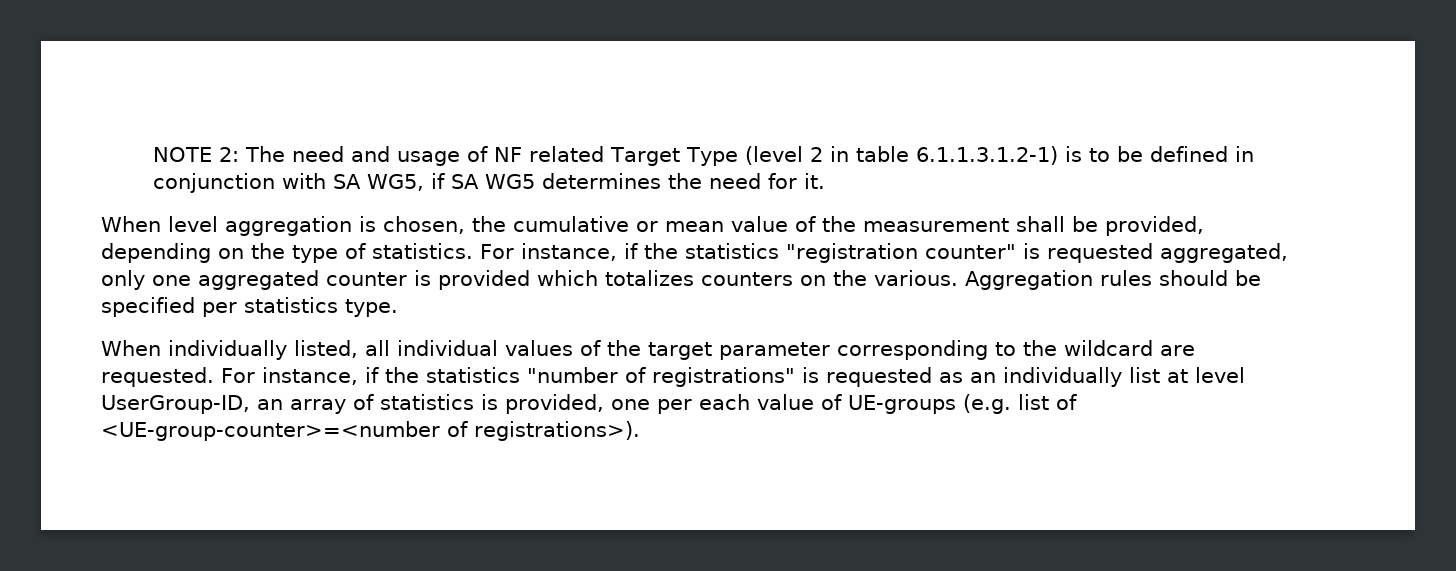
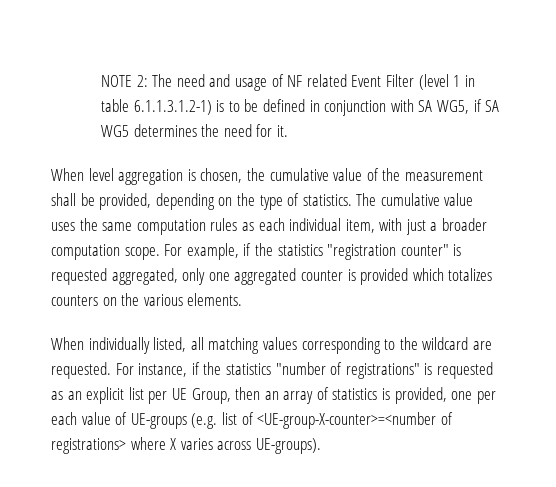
- NOTE 2: The need and usage of NF related Target Type (level 2 in table 6.1.1.3.1.2-1) is to be defined in conjunction with SA WG5, if SA WG5 determines the need for it.
+ NOTE 2: The need and usage of NF related Event Filter (level 1 in table 6.1.1.3.1.2-1) is to be defined in conjunction with SA WG5, if SA WG5 determines the need for it.
- When level aggregation is chosen, the cumulative or mean value of the measurement shall be provided, depending on the type of statistics.
+ When level aggregation is chosen, the cumulative value of the measurement shall be provided, depending on the type of statistics.
- For instance, if the statistics "registration counter" is requested aggregated, only one aggregated counter is provided which totalizes counters on the various. Aggregation rules should be specified per statistics type.
- When individually listed, all individual values of the target parameter corresponding to the wildcard are requested.
+ The cumulative value uses the same computation rules as each individual item, with just a broader computation scope. For example, if the statistics "registration counter" is requested aggregated, only one aggregated counter is provided which totalizes counters on the various elements.
+ When individually listed, all matching values corresponding to the wildcard are requested.
- For instance, if the statistics "number of registrations" is requested as an individually list at level UserGroup-ID, an array of statistics is provided, one per each value of UE-groups (e.g. list of <UE-group-counter>=<number of registrations>).
+ For instance, if the statistics "number of registrations" is requested as an explicit list per UE Group, then an array of statistics is provided, one per each value of UE-groups (e.g. list of <UE-group-X-counter>=<number of registrations> where X varies across UE-groups).

